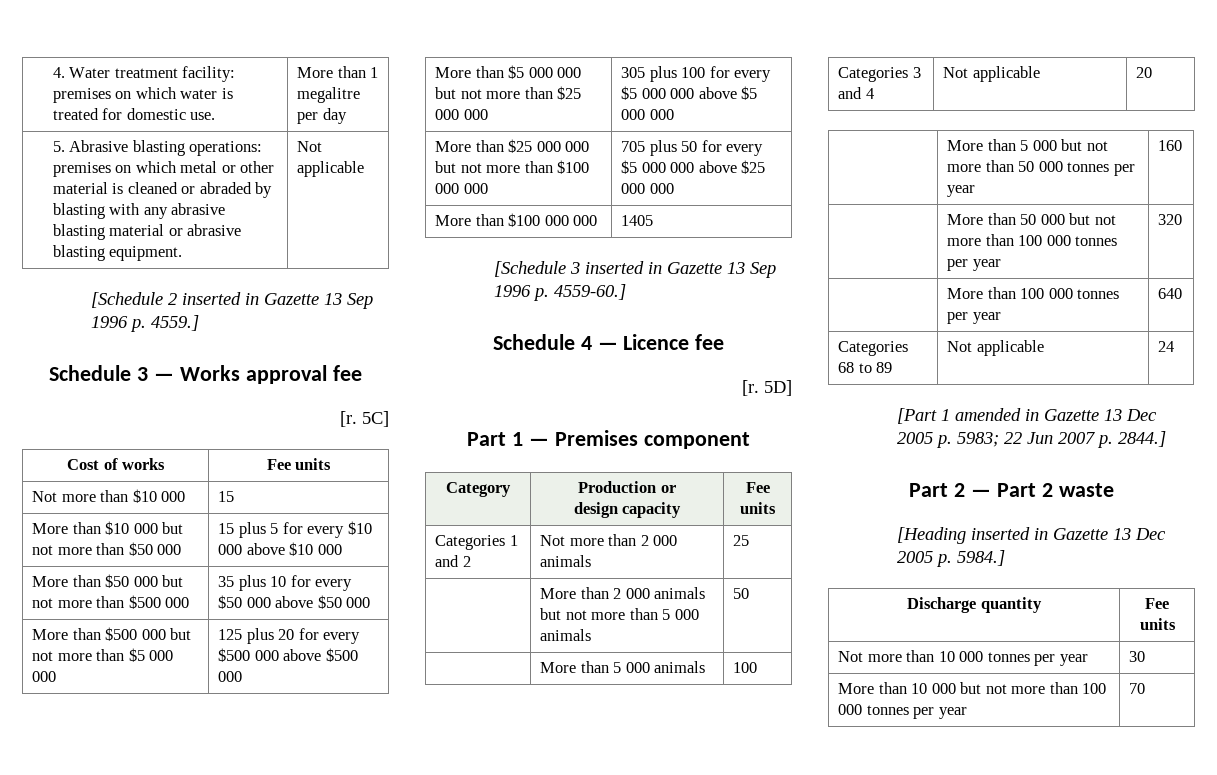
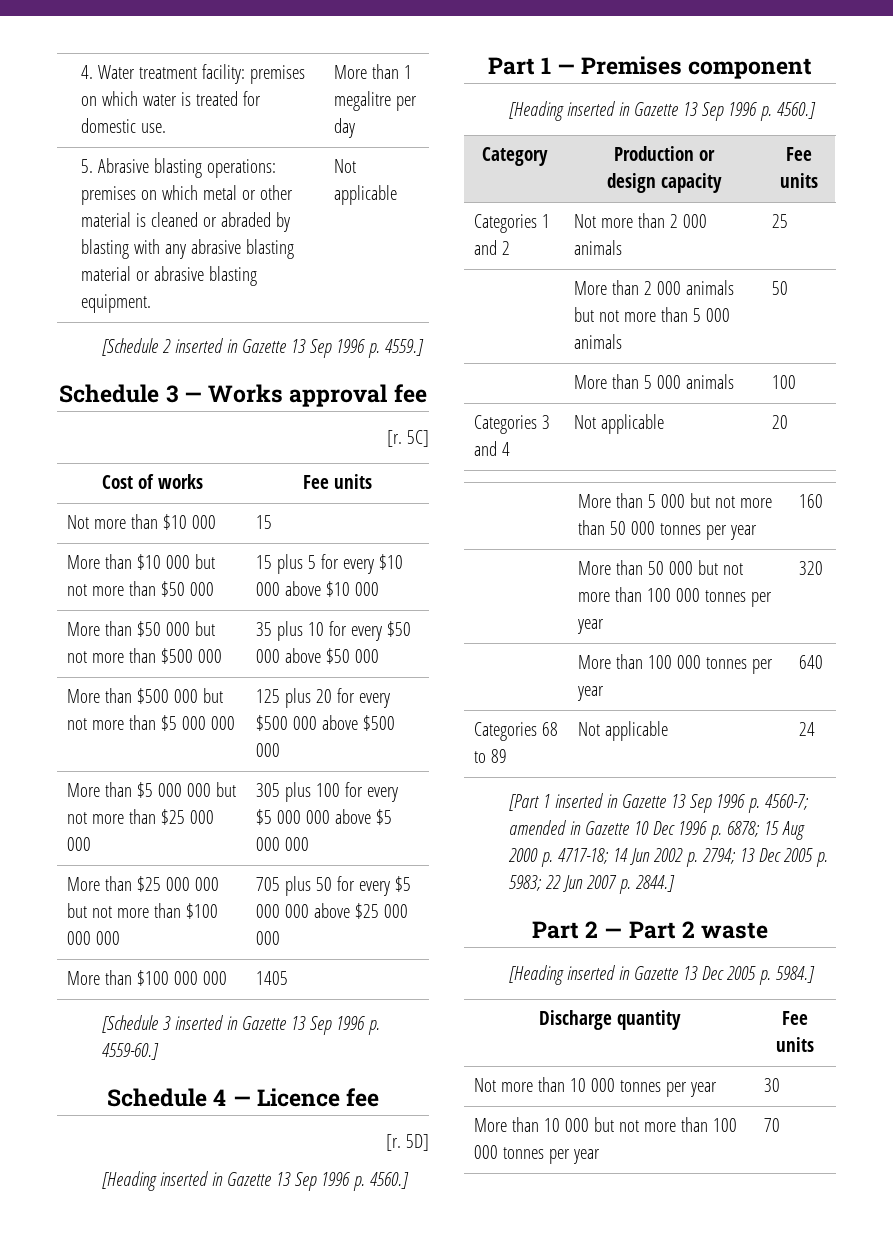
  5D]
+ [Heading inserted in Gazette 13 Sep 1996 p. 4560.]
  Part 1 — Premises component
+ [Heading inserted in Gazette 13 Sep 1996 p. 4560.]
- [Part 1 amended in Gazette 13 Dec 2005 p. 5983; 22 Jun 2007 p. 2844.]
+ [Part 1 inserted in Gazette 13 Sep 1996 p. 4560-7; amended in Gazette 10 Dec 1996 p. 6878; 15 Aug 2000 p. 4717-18; 14 Jun 2002 p. 2794; 13 Dec 2005 p. 5983; 22 Jun 2007 p. 2844.]

